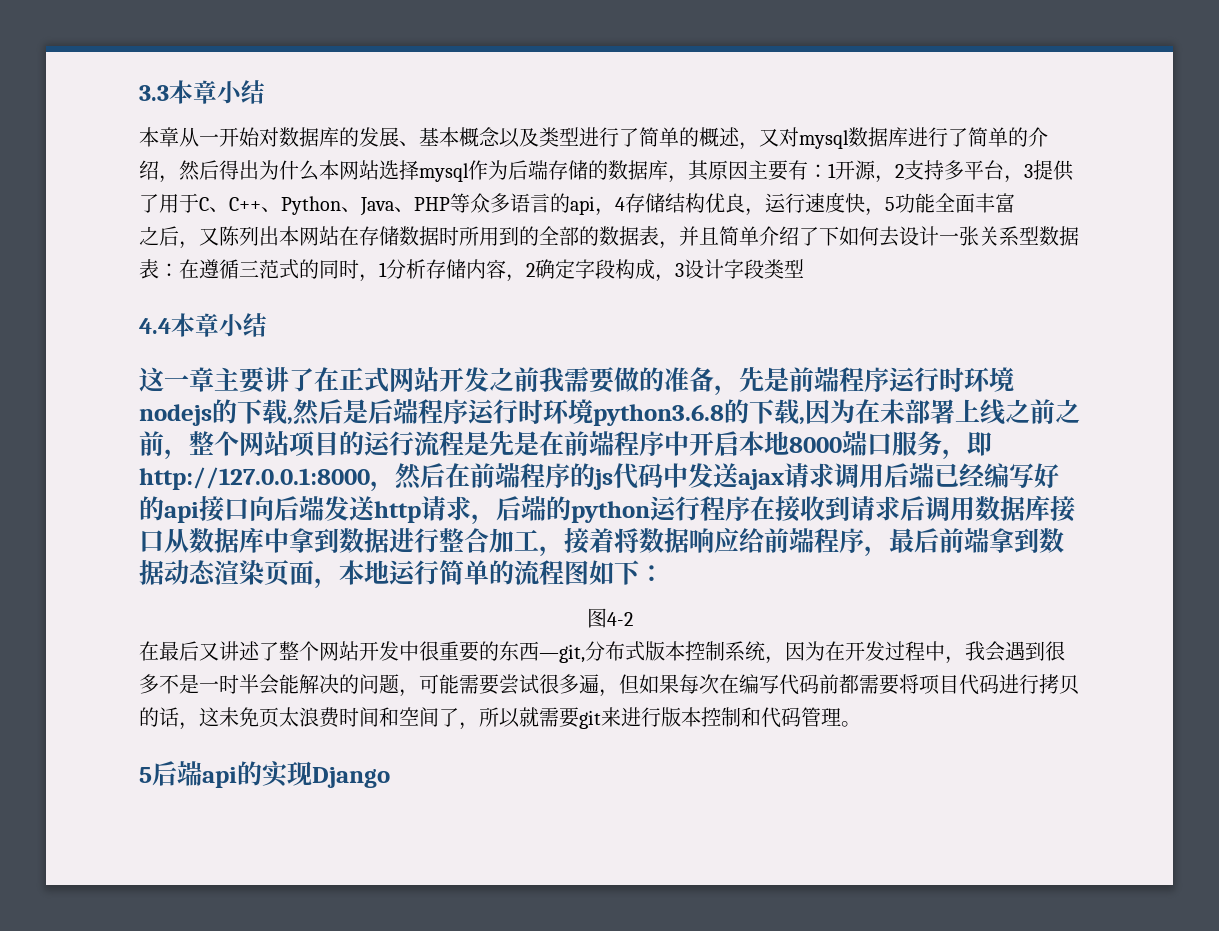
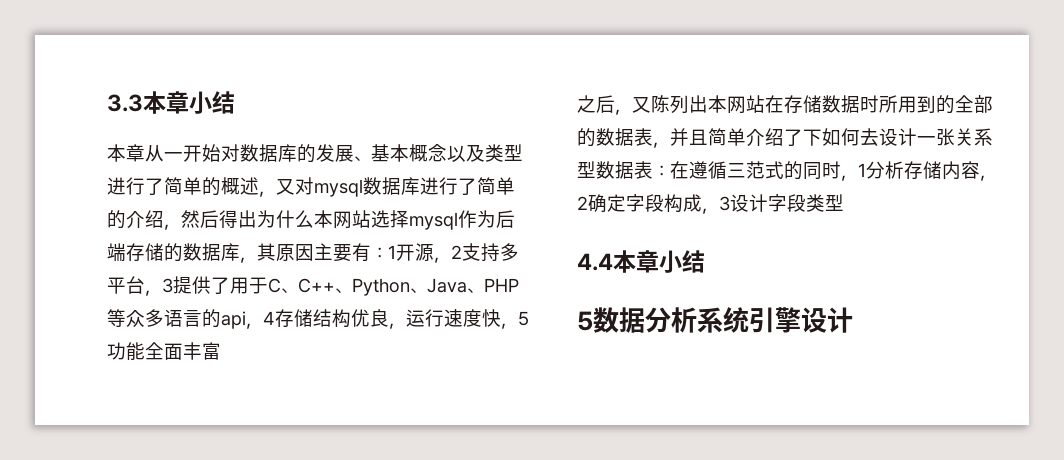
- 这一章主要讲了在正式网站开发之前我需要做的准备，先是前端程序运行时环境nodejs的下载,然后是后端程序运行时环境python3.6.8的下载,因为在未部署上线之前之前，整个网站项目的运行流程是先是在前端程序中开启本地8000端口服务，即http://127.0.0.1:8000，然后在前端程序的js代码中发送ajax请求调用后端已经编写好的api接口向后端发送http请求，后端的python运行程序在接收到请求后调用数据库接口从数据库中拿到数据进行整合加工，接着将数据响应给前端程序，最后前端拿到数据动态渲染页面，本地运行简单的流程图如下：
- 图4-2
- 在最后又讲述了整个网站开发中很重要的东西—git,分布式版本控制系统，因为在开发过程中，我会遇到很多不是一时半会能解决的问题，可能需要尝试很多遍，但如果每次在编写代码前都需要将项目代码进行拷贝的话，这未免页太浪费时间和空间了，所以就需要git来进行版本控制和代码管理。
- 5后端api的实现Django
+ 5数据分析系统引擎设计

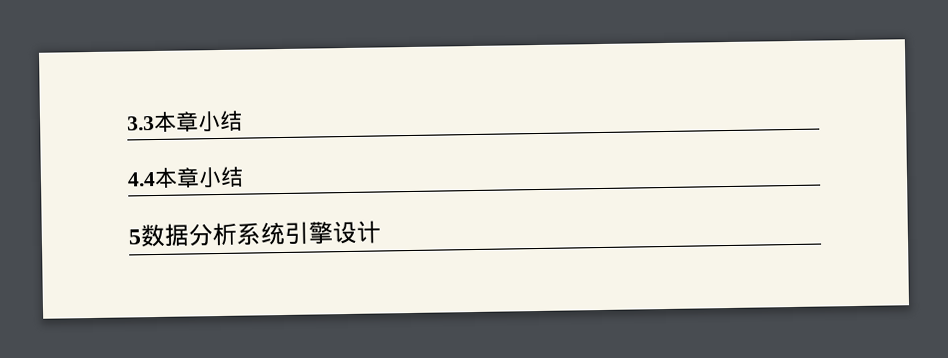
- 本章从一开始对数据库的发展、基本概念以及类型进行了简单的概述，又对mysql数据库进行了简单的介绍，然后得出为什么本网站选择mysql作为后端存储的数据库，其原因主要有：1开源，2支持多平台，3提供了用于C、C++、Python、Java、PHP等众多语言的api，4存储结构优良，运行速度快，5功能全面丰富
- 之后，又陈列出本网站在存储数据时所用到的全部的数据表，并且简单介绍了下如何去设计一张关系型数据表：在遵循三范式的同时，1分析存储内容，2确定字段构成，3设计字段类型

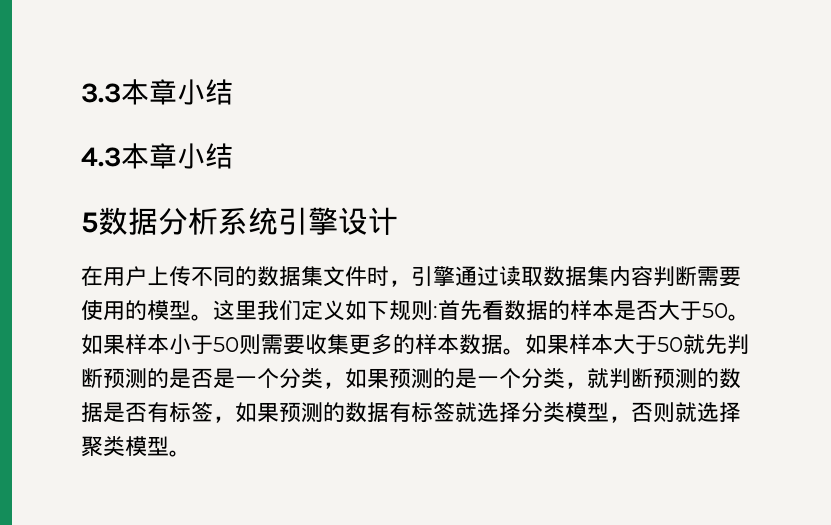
- 4.4本章小结
+ 4.3本章小结
+ 在用户上传不同的数据集文件时，引擎通过读取数据集内容判断需要使用的模型。这里我们定义如下规则:首先看数据的样本是否大于50。如果样本小于50则需要收集更多的样本数据。如果样本大于50就先判断预测的是否是一个分类，如果预测的是一个分类，就判断预测的数据是否有标签，如果预测的数据有标签就选择分类模型，否则就选择聚类模型。

